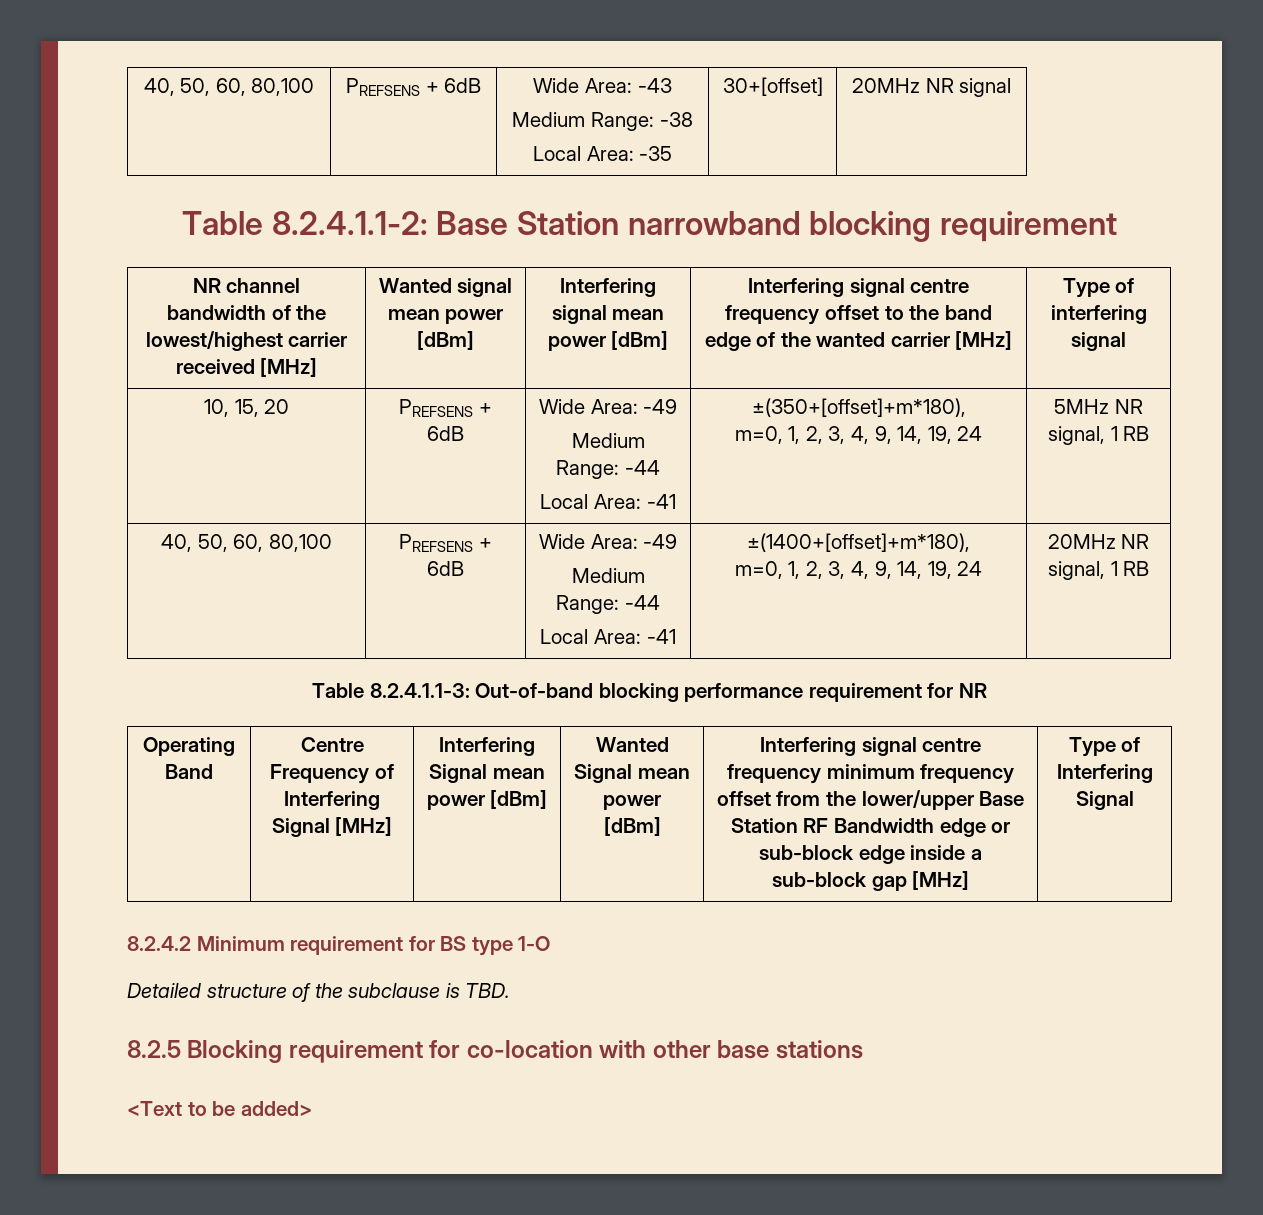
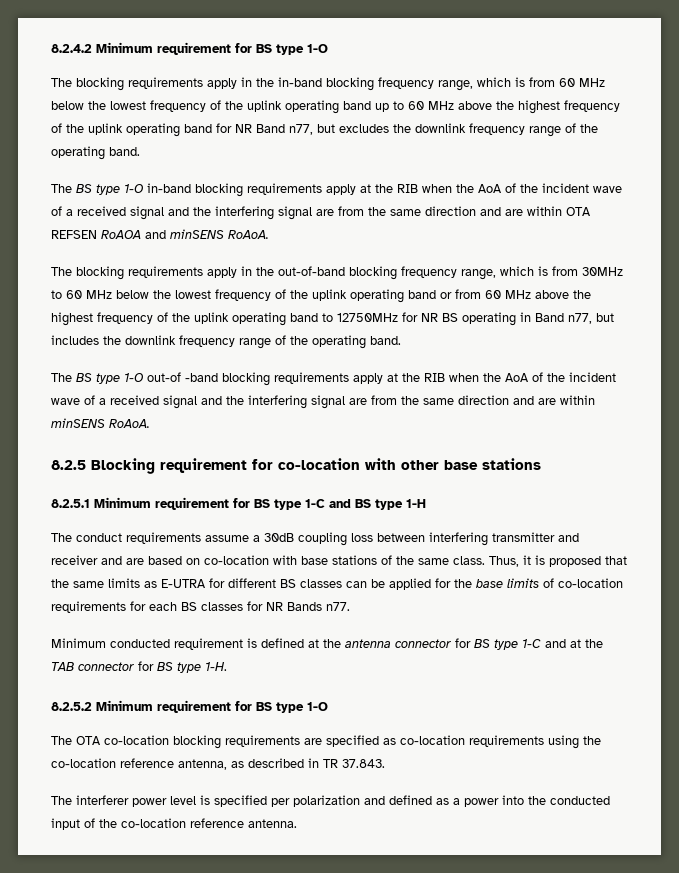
- 40, 50, 60, 80,100 | PREFSENS + 6dB | Wide Area: -43
- Medium Range: -38
- Local Area: -35 | 30+[offset] | 20MHz NR signal
- Table 8.2.4.1.1-2: Base Station narrowband blocking requirement
- NR channel bandwidth of the lowest/highest carrier received [MHz] | Wanted signal mean power [dBm] | Interfering signal mean power [dBm] | Interfering signal centre frequency offset to the band edge of the wanted carrier [MHz] | Type of interfering signal
- 10, 15, 20 | PREFSENS + 6dB | Wide Area: -49
- Medium Range: -44
- Local Area: -41 | ±(350+[offset]+m*180),
- m=0, 1, 2, 3, 4, 9, 14, 19, 24 | 5MHz NR signal, 1 RB
- 40, 50, 60, 80,100 | PREFSENS + 6dB | Wide Area: -49
- Medium Range: -44
- Local Area: -41 | ±(1400+[offset]+m*180),
- m=0, 1, 2, 3, 4, 9, 14, 19, 24 | 20MHz NR signal, 1 RB
- Table 8.2.4.1.1-3: Out-of-band blocking performance requirement for NR
- Operating Band | Centre Frequency of Interfering Signal [MHz] | Interfering Signal mean power [dBm] | Wanted Signal mean power [dBm] | Interfering signal centre frequency minimum frequency offset from the lower/upper Base Station RF Bandwidth edge or sub-block edge inside a sub-block gap [MHz] | Type of Interfering Signal
- Detailed structure of the subclause is TBD.
+ The blocking requirements apply in the in-band blocking frequency range, which is from 60 MHz below the lowest frequency of the uplink operating band up to 60 MHz above the highest frequency of the uplink operating band for NR Band n77, but excludes the downlink frequency range of the operating band.
+ The BS type 1-O in-band blocking requirements apply at the RIB when the AoA of the incident wave of a received signal and the interfering signal are from the same direction and are within OTA REFSEN RoAOA and minSENS RoAoA.
+ The blocking requirements apply in the out-of-band blocking frequency range, which is from 30MHz to 60 MHz below the lowest frequency of the uplink operating band or from 60 MHz above the highest frequency of the uplink operating band to 12750MHz for NR BS operating in Band n77, but includes the downlink frequency range of the operating band.
+ The BS type 1-O out-of -band blocking requirements apply at the RIB when the AoA of the incident wave of a received signal and the interfering signal are from the same direction and are within minSENS RoAoA.
- <Text to be added>
+ 8.2.5.1 Minimum requirement for BS type 1-C and BS type 1-H
+ The conduct requirements assume a 30dB coupling loss between interfering transmitter and receiver and are based on co-location with base stations of the same class. Thus, it is proposed that the same limits as E-UTRA for different BS classes can be applied for the base limits of co-location requirements for each BS classes for NR Bands n77.
+ Minimum conducted requirement is defined at the antenna connector for BS type 1-C and at the TAB connector for BS type 1-H.
+ 8.2.5.2 Minimum requirement for BS type 1-O
+ The OTA co-location blocking requirements are specified as co-location requirements using the co-location reference antenna, as described in TR 37.843.
+ The interferer power level is specified per polarization and defined as a power into the conducted input of the co-location reference antenna.

